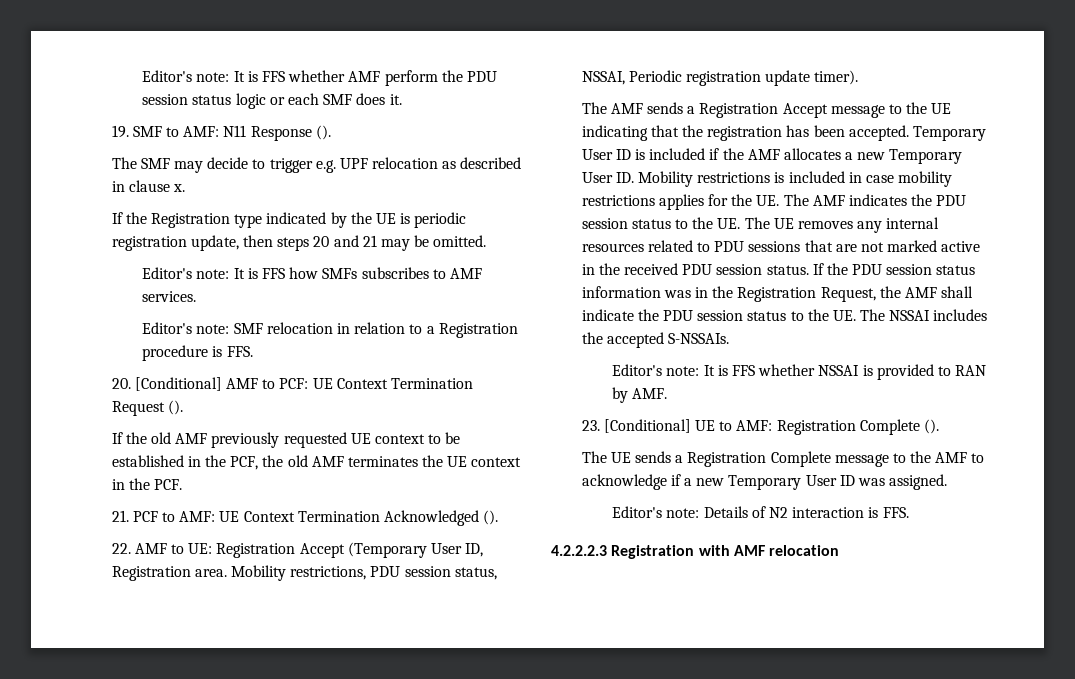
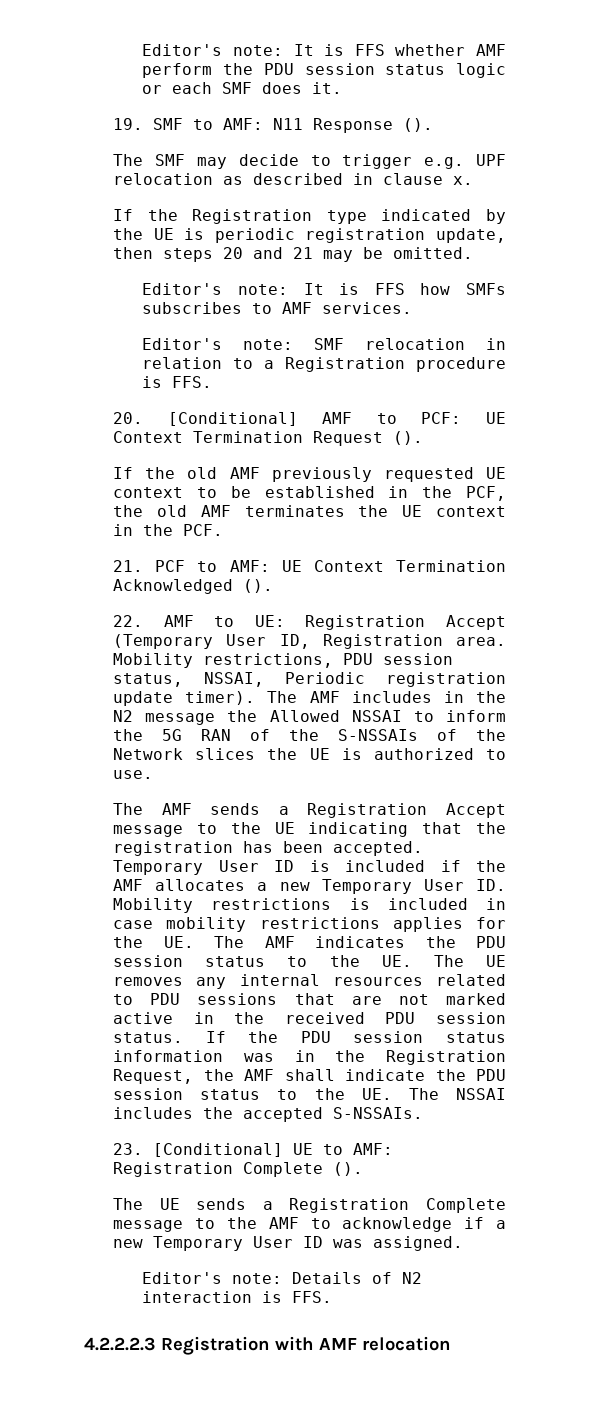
+ The AMF includes in the N2 message the Allowed NSSAI to inform the 5G RAN of the S-NSSAIs of the Network slices the UE is authorized to use.
- Editor's note: It is FFS whether NSSAI is provided to RAN by AMF.

